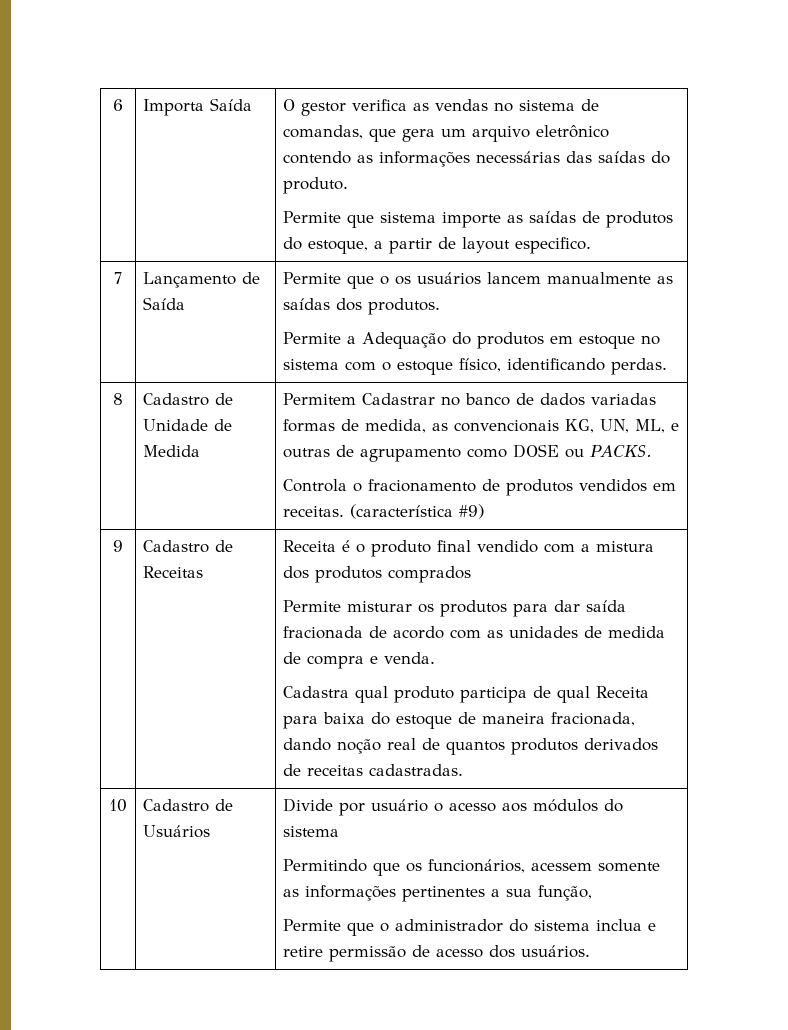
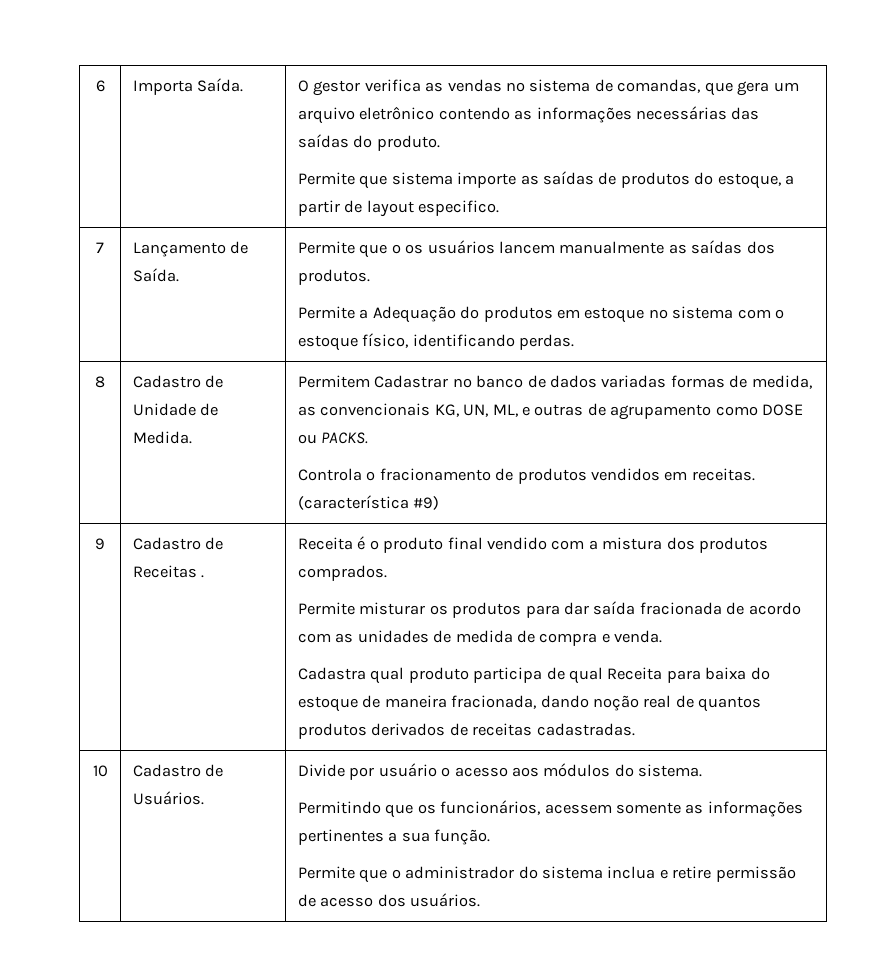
- 6 | Importa Saída | O gestor verifica as vendas no sistema de comandas, que gera um arquivo eletrônico contendo as informações necessárias das saídas do produto.
+ 6 | Importa Saída. | O gestor verifica as vendas no sistema de comandas, que gera um arquivo eletrônico contendo as informações necessárias das saídas do produto.
- 7 | Lançamento de Saída | Permite que o os usuários lancem manualmente as saídas dos produtos.
+ 7 | Lançamento de Saída. | Permite que o os usuários lancem manualmente as saídas dos produtos.
- 8 | Cadastro de Unidade de Medida | Permitem Cadastrar no banco de dados variadas formas de medida, as convencionais KG, UN, ML, e outras de agrupamento como DOSE ou PACKS.
+ 8 | Cadastro de Unidade de Medida. | Permitem Cadastrar no banco de dados variadas formas de medida, as convencionais KG, UN, ML, e outras de agrupamento como DOSE ou PACKS.
- Cadastro de Receitas
+ Cadastro de Receitas .
- Receita é o produto final vendido com a mistura dos produtos comprados
+ Receita é o produto final vendido com a mistura dos produtos comprados.
- 10 | Cadastro de Usuários | Divide por usuário o acesso aos módulos do sistema
- Permitindo que os funcionários, acessem somente as informações pertinentes a sua função,
+ 10 | Cadastro de Usuários. | Divide por usuário o acesso aos módulos do sistema.
+ Permitindo que os funcionários, acessem somente as informações pertinentes a sua função.

